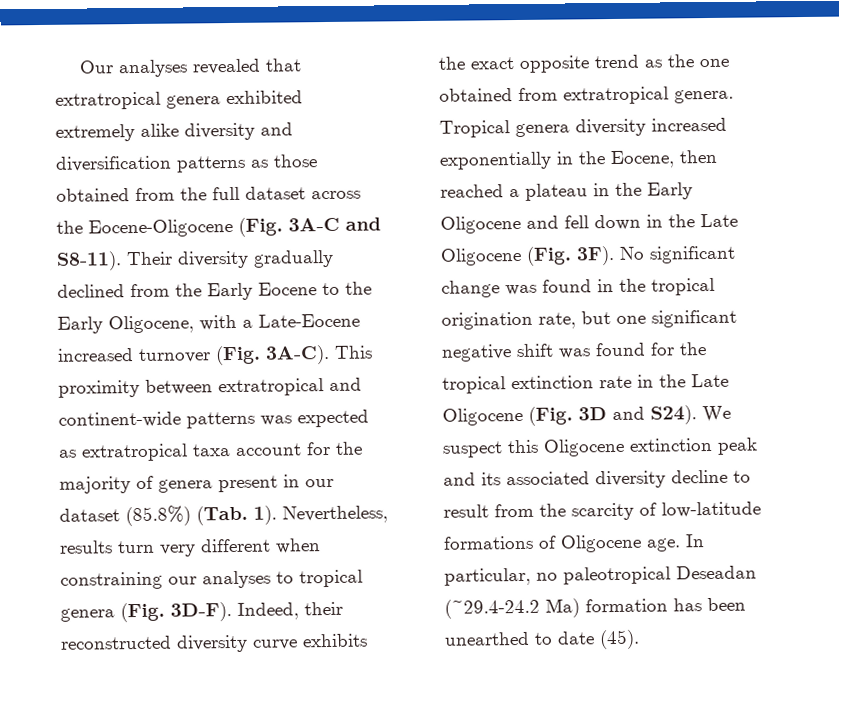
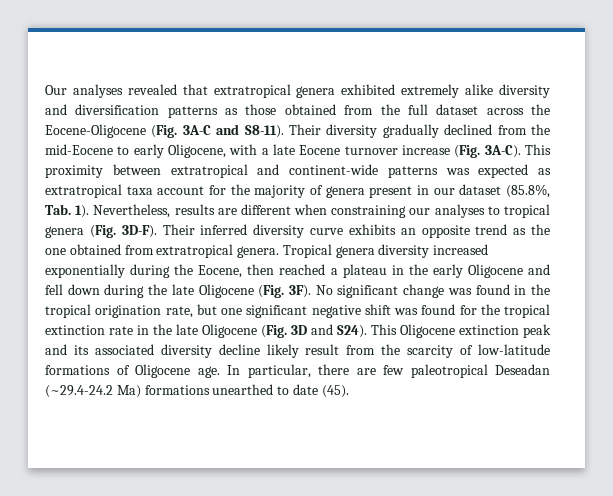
- Their diversity gradually declined from the Early Eocene to the Early Oligocene, with a Late-Eocene increased turnover (Fig. 3A-C).
+ Their diversity gradually declined from the mid-Eocene to early Oligocene, with a late Eocene turnover increase (Fig. 3A-C).
- This proximity between extratropical and continent-wide patterns was expected as extratropical taxa account for the majority of genera present in our dataset (85.8%) (Tab. 1).
+ This proximity between extratropical and continent-wide patterns was expected as extratropical taxa account for the majority of genera present in our dataset (85.8%, Tab. 1).
- Nevertheless, results turn very different when constraining our analyses to tropical genera (Fig. 3D-F).
+ Nevertheless, results are different when constraining our analyses to tropical genera (Fig. 3D-F).
- Indeed, their reconstructed diversity curve exhibits the exact opposite trend as the one obtained from extratropical genera.
+ Their inferred diversity curve exhibits an opposite trend as the one obtained from extratropical genera.
- Tropical genera diversity increased exponentially in the Eocene, then reached a plateau in the Early Oligocene and fell down in the Late Oligocene (Fig. 3F).
+ Tropical genera diversity increased exponentially during the Eocene, then reached a plateau in the early Oligocene and fell down during the late Oligocene (Fig. 3F).
- No significant change was found in the tropical origination rate, but one significant negative shift was found for the tropical extinction rate in the Late Oligocene (Fig. 3D and S24).
+ No significant change was found in the tropical origination rate, but one significant negative shift was found for the tropical extinction rate in the late Oligocene (Fig. 3D and S24).
- We suspect this Oligocene extinction peak and its associated diversity decline to result from the scarcity of low-latitude formations of Oligocene age.
+ This Oligocene extinction peak and its associated diversity decline likely result from the scarcity of low-latitude formations of Oligocene age.
- In particular, no paleotropical Deseadan (~29.4-24.2 Ma) formation has been unearthed to date (45).
+ In particular, there are few paleotropical Deseadan (~29.4-24.2 Ma) formations unearthed to date (45).

